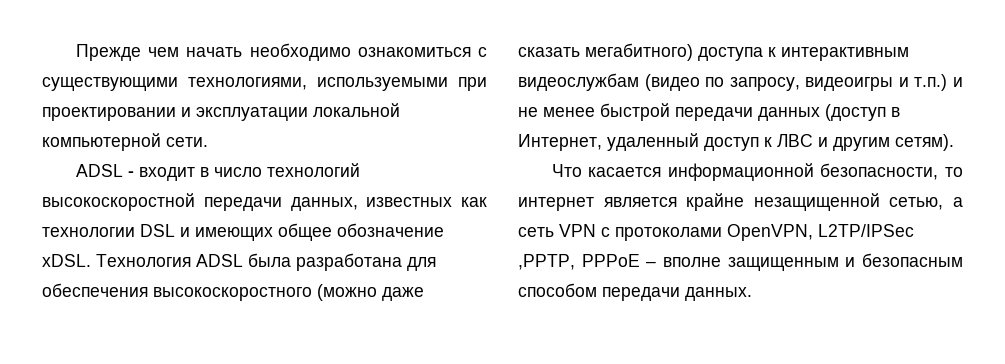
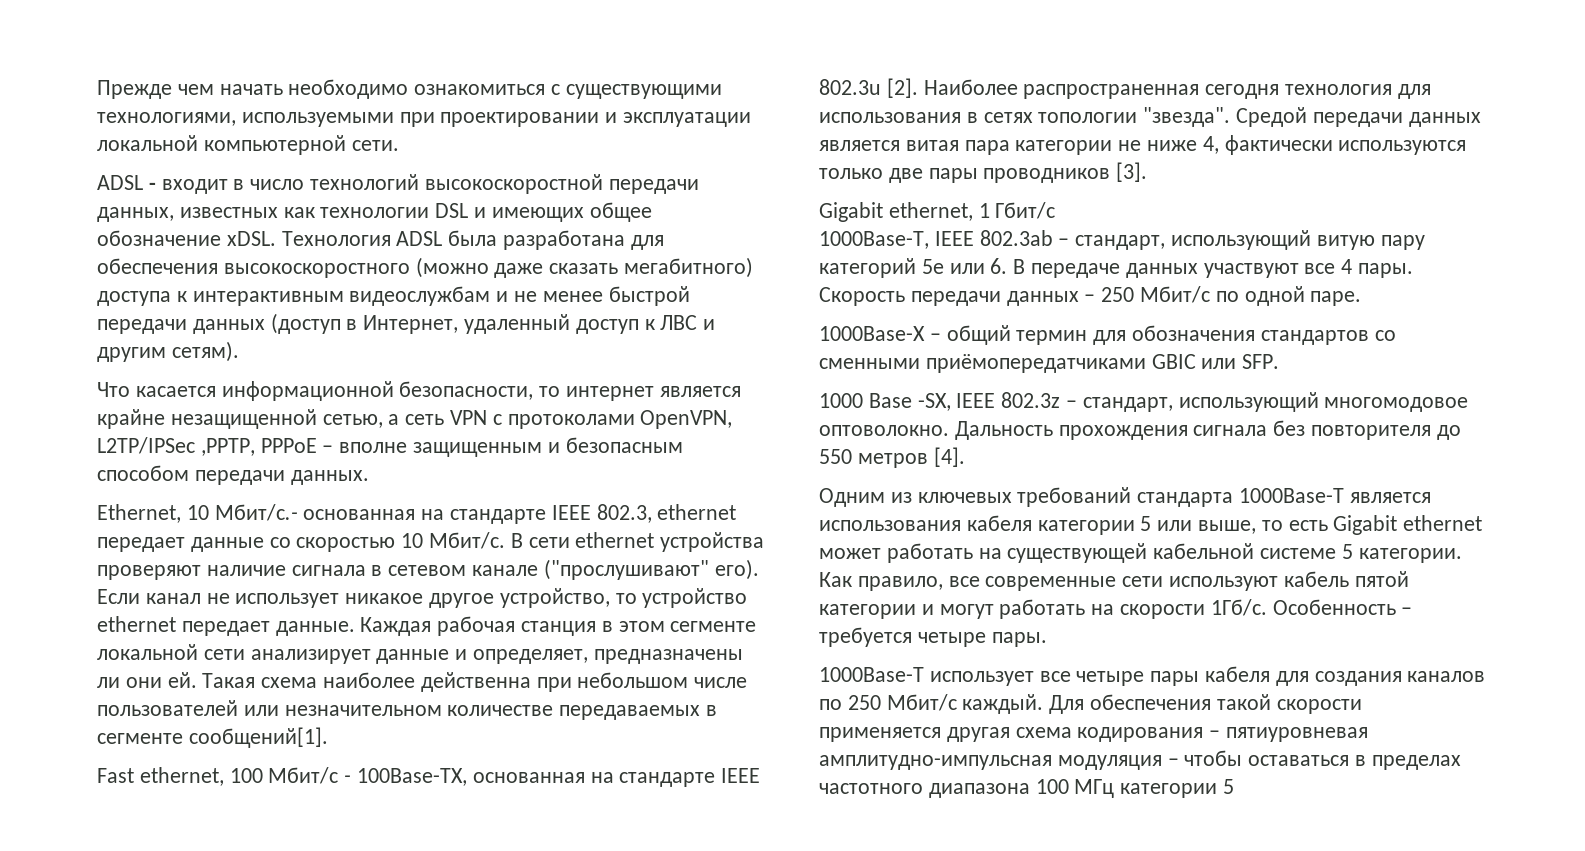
- Технология ADSL была разработана для обеспечения высокоскоростного (можно даже сказать мегабитного) доступа к интерактивным видеослужбам (видео по запросу, видеоигры и т.п.) и не менее быстрой передачи данных (доступ в Интернет, удаленный доступ к ЛВС и другим сетям).
+ Технология ADSL была разработана для обеспечения высокоскоростного (можно даже сказать мегабитного) доступа к интерактивным видеослужбам и не менее быстрой передачи данных (доступ в Интернет, удаленный доступ к ЛВС и другим сетям).
+ Ethernet, 10 Мбит/с.- основанная на стандарте IEEE 802.3, ethernet передает данные со скоростью 10 Мбит/с. В сети ethernet устройства проверяют наличие сигнала в сетевом канале ("прослушивают" его). Если канал не использует никакое другое устройство, то устройство ethernet передает данные. Каждая рабочая станция в этом сегменте локальной сети анализирует данные и определяет, предназначены ли они ей. Такая схема наиболее действенна при небольшом числе пользователей или незначительном количестве передаваемых в сегменте сообщений[1].
+ Fast ethernet, 100 Мбит/с - 100Base-TX, основанная на стандарте IEEE 802.3u [2]. Наиболее распространенная сегодня технология для использования в сетях топологии "звезда". Средой передачи данных является витая пара категории не ниже 4, фактически используются только две пары проводников [3].
+ Gigabit ethernet, 1 Гбит/с
+ 1000Base-T, IEEE 802.3ab – стандарт, использующий витую пару категорий 5e или 6. В передаче данных участвуют все 4 пары. Скорость передачи данных – 250 Мбит/с по одной паре.
+ 1000Base-X – общий термин для обозначения стандартов со сменными приёмопередатчиками GBIC или SFP.
+ 1000 Base -SX, IEEE 802.3z – стандарт, использующий многомодовое оптоволокно. Дальность прохождения сигнала без повторителя до 550 метров [4].
+ Одним из ключевых требований стандарта 1000Base-T является использования кабеля категории 5 или выше, то есть Gigabit ethernet может работать на существующей кабельной системе 5 категории. Как правило, все современные сети используют кабель пятой категории и могут работать на скорости 1Гб/с. Особенность – требуется четыре пары.
+ 1000Base-T использует все четыре пары кабеля для создания каналов по 250 Мбит/с каждый. Для обеспечения такой скорости применяется другая схема кодирования – пятиуровневая амплитудно-импульсная модуляция – чтобы оставаться в пределах частотного диапазона 100 МГц категории 5

